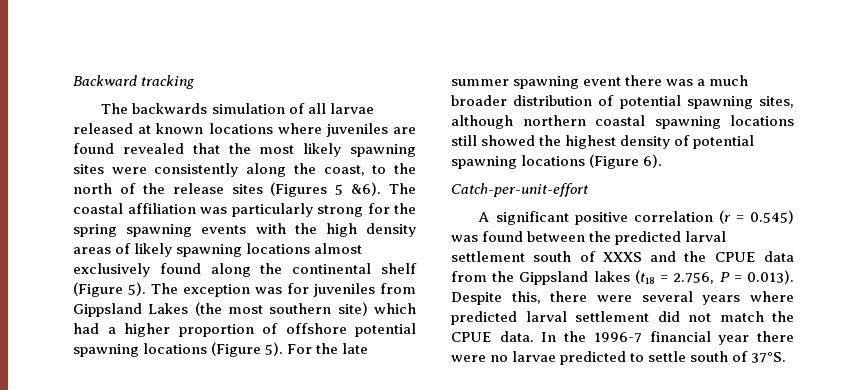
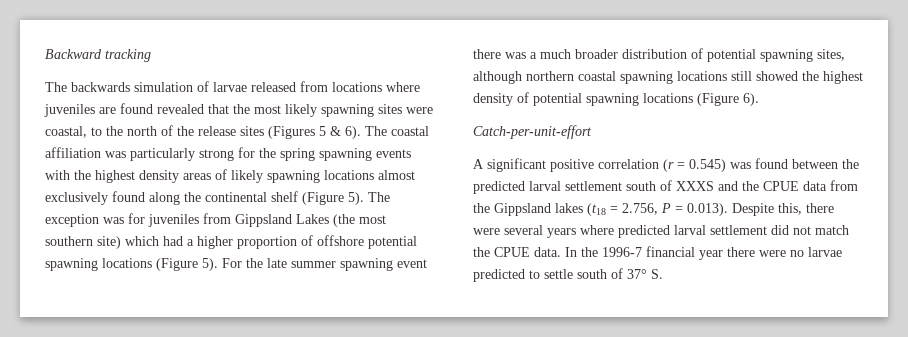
- The backwards simulation of all larvae released at known locations where juveniles are found revealed that the most likely spawning sites were consistently along the coast, to the north of the release sites (Figures 5 &6).
+ The backwards simulation of larvae released from locations where juveniles are found revealed that the most likely spawning sites were coastal, to the north of the release sites (Figures 5 & 6).
- The coastal affiliation was particularly strong for the spring spawning events with the high density areas of likely spawning locations almost exclusively found along the continental shelf (Figure 5).
+ The coastal affiliation was particularly strong for the spring spawning events with the highest density areas of likely spawning locations almost exclusively found along the continental shelf (Figure 5).
- In the 1996-7 financial year there were no larvae predicted to settle south of 37°S.
+ In the 1996-7 financial year there were no larvae predicted to settle south of 37° S.

